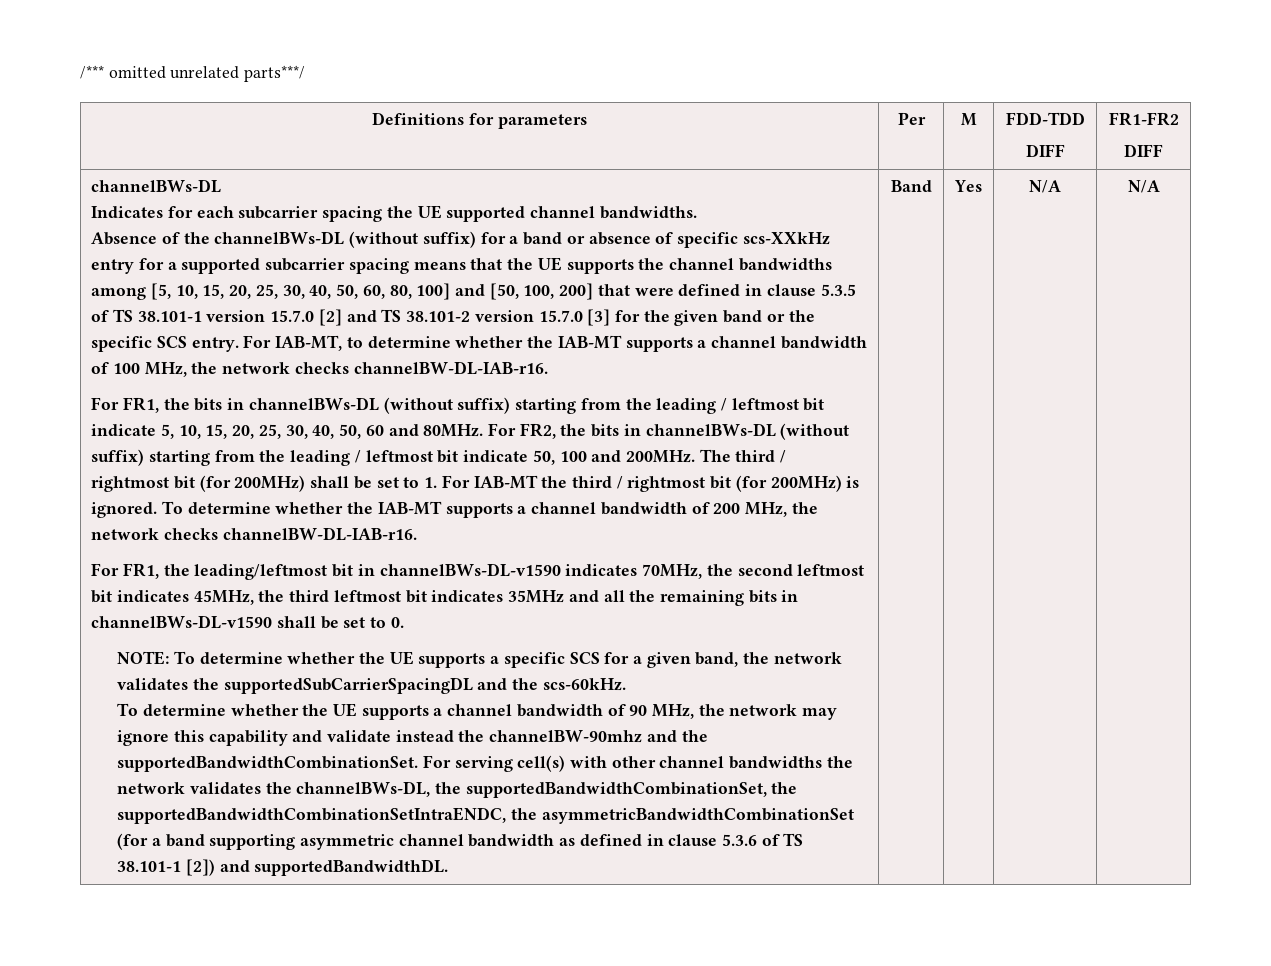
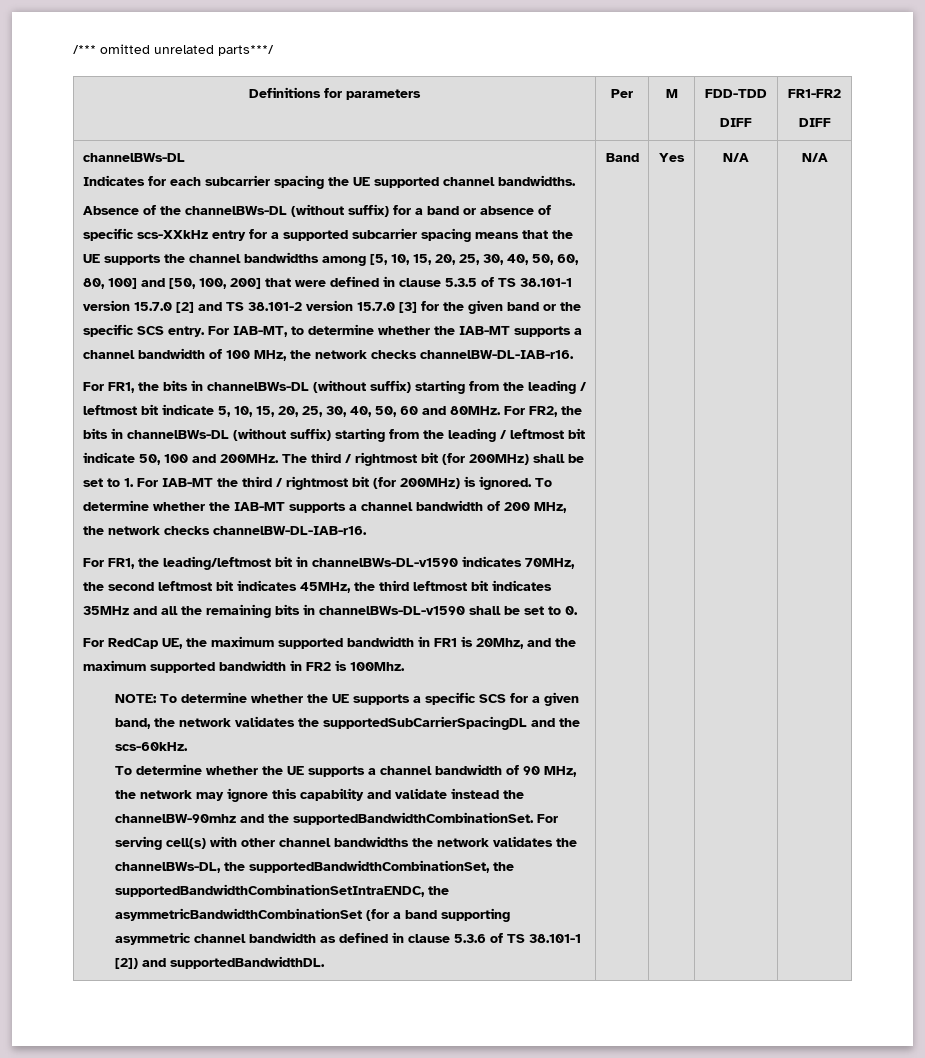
+ For RedCap UE, the maximum supported bandwidth in FR1 is 20Mhz, and the maximum supported bandwidth in FR2 is 100Mhz.

